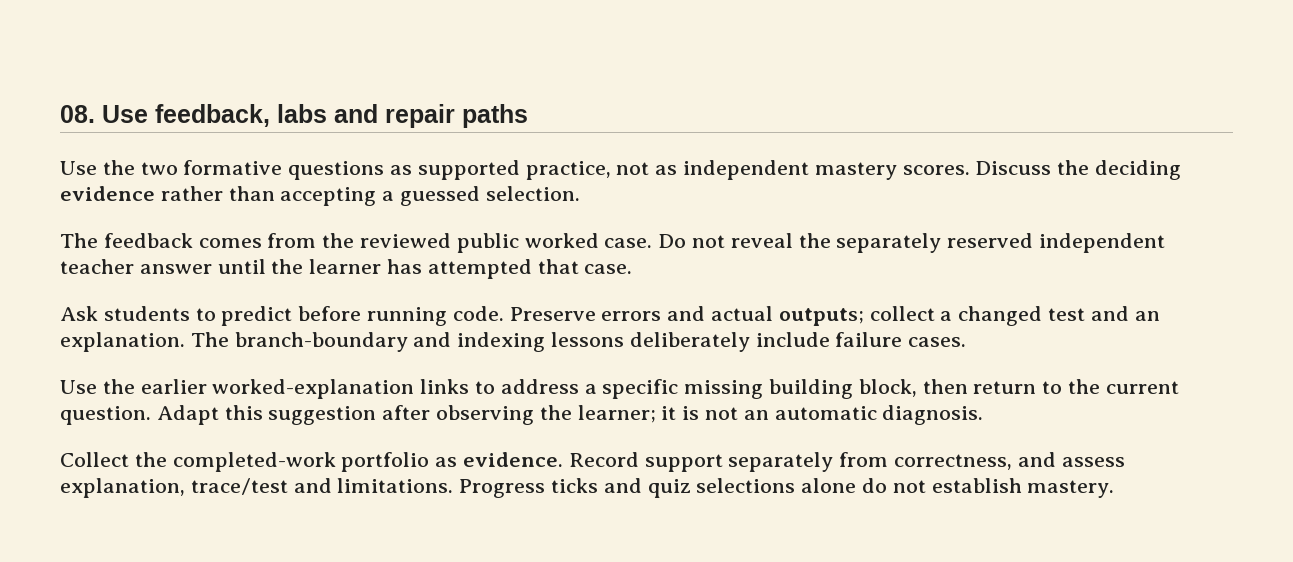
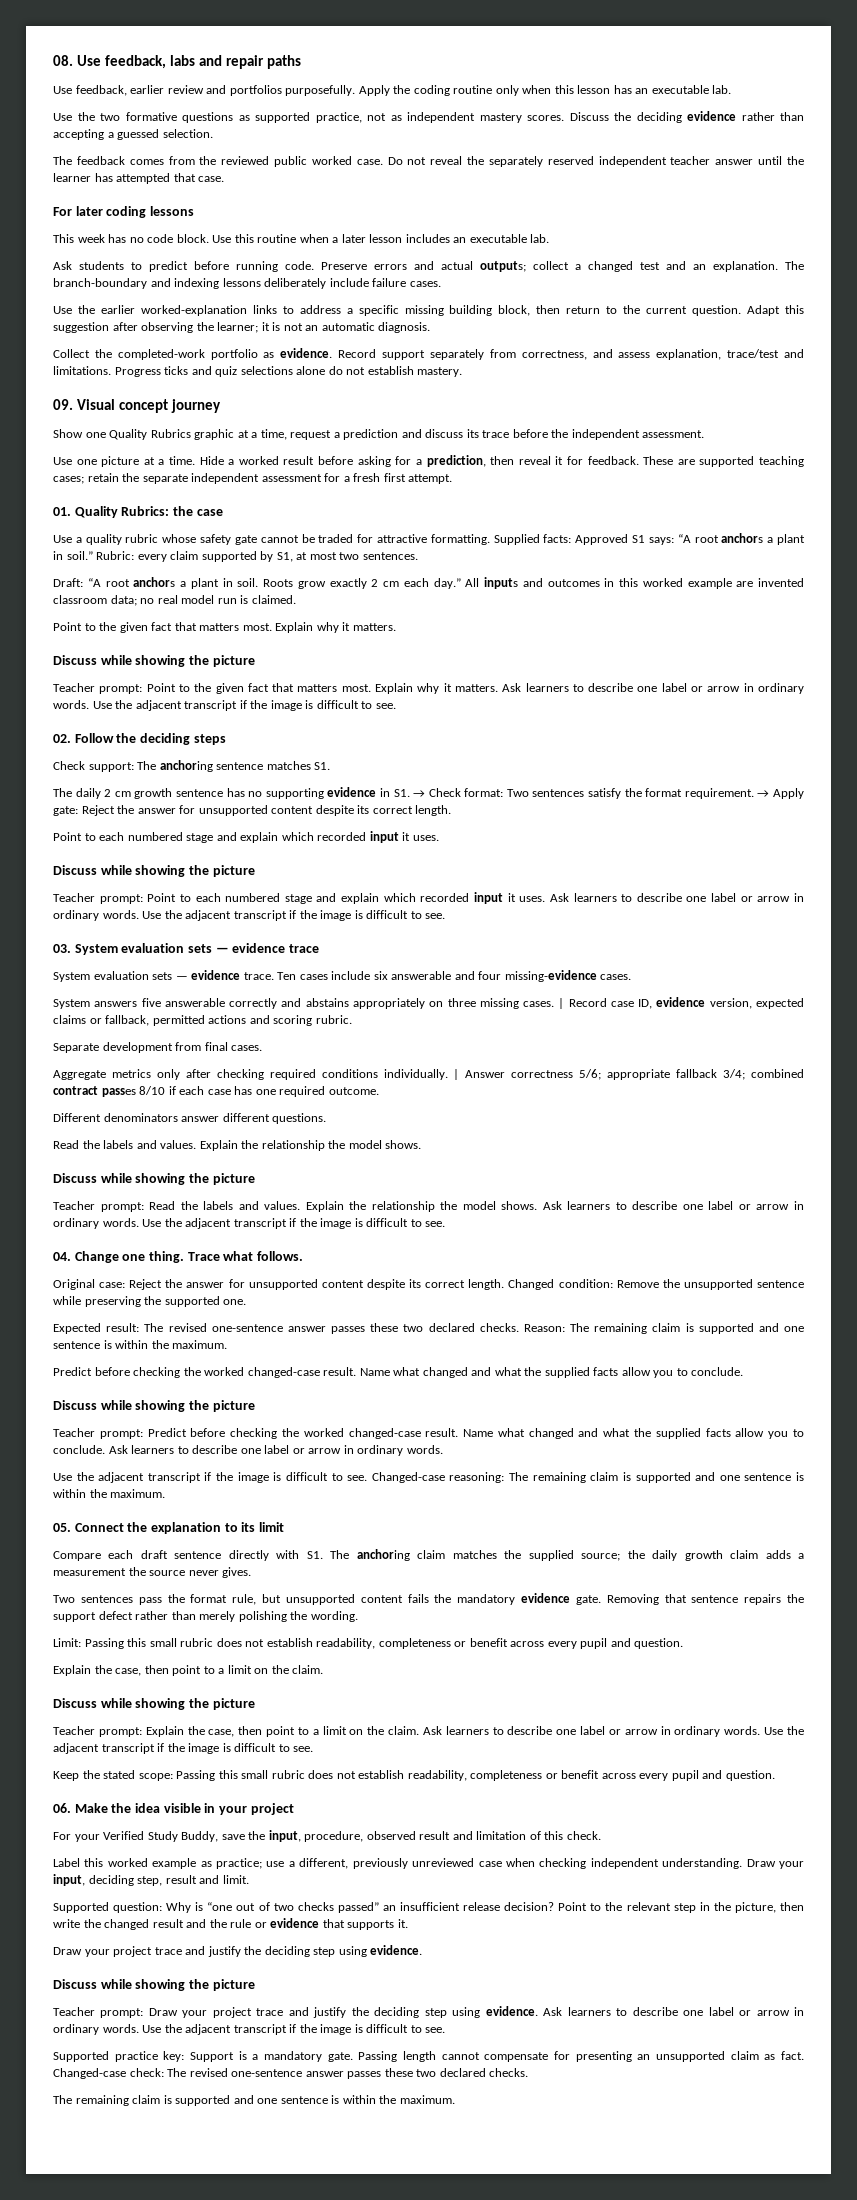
+ Use feedback, earlier review and portfolios purposefully. Apply the coding routine only when this lesson has an executable lab.
+ For later coding lessons
+ This week has no code block. Use this routine when a later lesson includes an executable lab.
+ 09. Visual concept journey
+ Show one Quality Rubrics graphic at a time, request a prediction and discuss its trace before the independent assessment.
+ Use one picture at a time. Hide a worked result before asking for a prediction, then reveal it for feedback. These are supported teaching cases; retain the separate independent assessment for a fresh first attempt.
+ 01. Quality Rubrics: the case
+ Use a quality rubric whose safety gate cannot be traded for attractive formatting. Supplied facts: Approved S1 says: “A root anchors a plant in soil.” Rubric: every claim supported by S1, at most two sentences.
+ Draft: “A root anchors a plant in soil. Roots grow exactly 2 cm each day.” All inputs and outcomes in this worked example are invented classroom data; no real model run is claimed.
+ Point to the given fact that matters most. Explain why it matters.
+ Discuss while showing the picture
+ Teacher prompt: Point to the given fact that matters most. Explain why it matters. Ask learners to describe one label or arrow in ordinary words. Use the adjacent transcript if the image is difficult to see.
+ 02. Follow the deciding steps
+ Check support: The anchoring sentence matches S1.
+ The daily 2 cm growth sentence has no supporting evidence in S1. → Check format: Two sentences satisfy the format requirement. → Apply gate: Reject the answer for unsupported content despite its correct length.
+ Point to each numbered stage and explain which recorded input it uses.
+ Discuss while showing the picture
+ Teacher prompt: Point to each numbered stage and explain which recorded input it uses. Ask learners to describe one label or arrow in ordinary words. Use the adjacent transcript if the image is difficult to see.
+ 03. System evaluation sets — evidence trace
+ System evaluation sets — evidence trace. Ten cases include six answerable and four missing-evidence cases.
+ System answers five answerable correctly and abstains appropriately on three missing cases. | Record case ID, evidence version, expected claims or fallback, permitted actions and scoring rubric.
+ Separate development from final cases.
+ Aggregate metrics only after checking required conditions individually. | Answer correctness 5/6; appropriate fallback 3/4; combined contract passes 8/10 if each case has one required outcome.
+ Different denominators answer different questions.
+ Read the labels and values. Explain the relationship the model shows.
+ Discuss while showing the picture
+ Teacher prompt: Read the labels and values. Explain the relationship the model shows. Ask learners to describe one label or arrow in ordinary words. Use the adjacent transcript if the image is difficult to see.
+ 04. Change one thing. Trace what follows.
+ Original case: Reject the answer for unsupported content despite its correct length. Changed condition: Remove the unsupported sentence while preserving the supported one.
+ Expected result: The revised one-sentence answer passes these two declared checks. Reason: The remaining claim is supported and one sentence is within the maximum.
+ Predict before checking the worked changed-case result. Name what changed and what the supplied facts allow you to conclude.
+ Discuss while showing the picture
+ Teacher prompt: Predict before checking the worked changed-case result. Name what changed and what the supplied facts allow you to conclude. Ask learners to describe one label or arrow in ordinary words.
+ Use the adjacent transcript if the image is difficult to see. Changed-case reasoning: The remaining claim is supported and one sentence is within the maximum.
+ 05. Connect the explanation to its limit
+ Compare each draft sentence directly with S1. The anchoring claim matches the supplied source; the daily growth claim adds a measurement the source never gives.
+ Two sentences pass the format rule, but unsupported content fails the mandatory evidence gate. Removing that sentence repairs the support defect rather than merely polishing the wording.
+ Limit: Passing this small rubric does not establish readability, completeness or benefit across every pupil and question.
+ Explain the case, then point to a limit on the claim.
+ Discuss while showing the picture
+ Teacher prompt: Explain the case, then point to a limit on the claim. Ask learners to describe one label or arrow in ordinary words. Use the adjacent transcript if the image is difficult to see.
+ Keep the stated scope: Passing this small rubric does not establish readability, completeness or benefit across every pupil and question.
+ 06. Make the idea visible in your project
+ For your Verified Study Buddy, save the input, procedure, observed result and limitation of this check.
+ Label this worked example as practice; use a different, previously unreviewed case when checking independent understanding. Draw your input, deciding step, result and limit.
+ Supported question: Why is “one out of two checks passed” an insufficient release decision? Point to the relevant step in the picture, then write the changed result and the rule or evidence that supports it.
+ Draw your project trace and justify the deciding step using evidence.
+ Discuss while showing the picture
+ Teacher prompt: Draw your project trace and justify the deciding step using evidence. Ask learners to describe one label or arrow in ordinary words. Use the adjacent transcript if the image is difficult to see.
+ Supported practice key: Support is a mandatory gate. Passing length cannot compensate for presenting an unsupported claim as fact. Changed-case check: The revised one-sentence answer passes these two declared checks.
+ The remaining claim is supported and one sentence is within the maximum.

